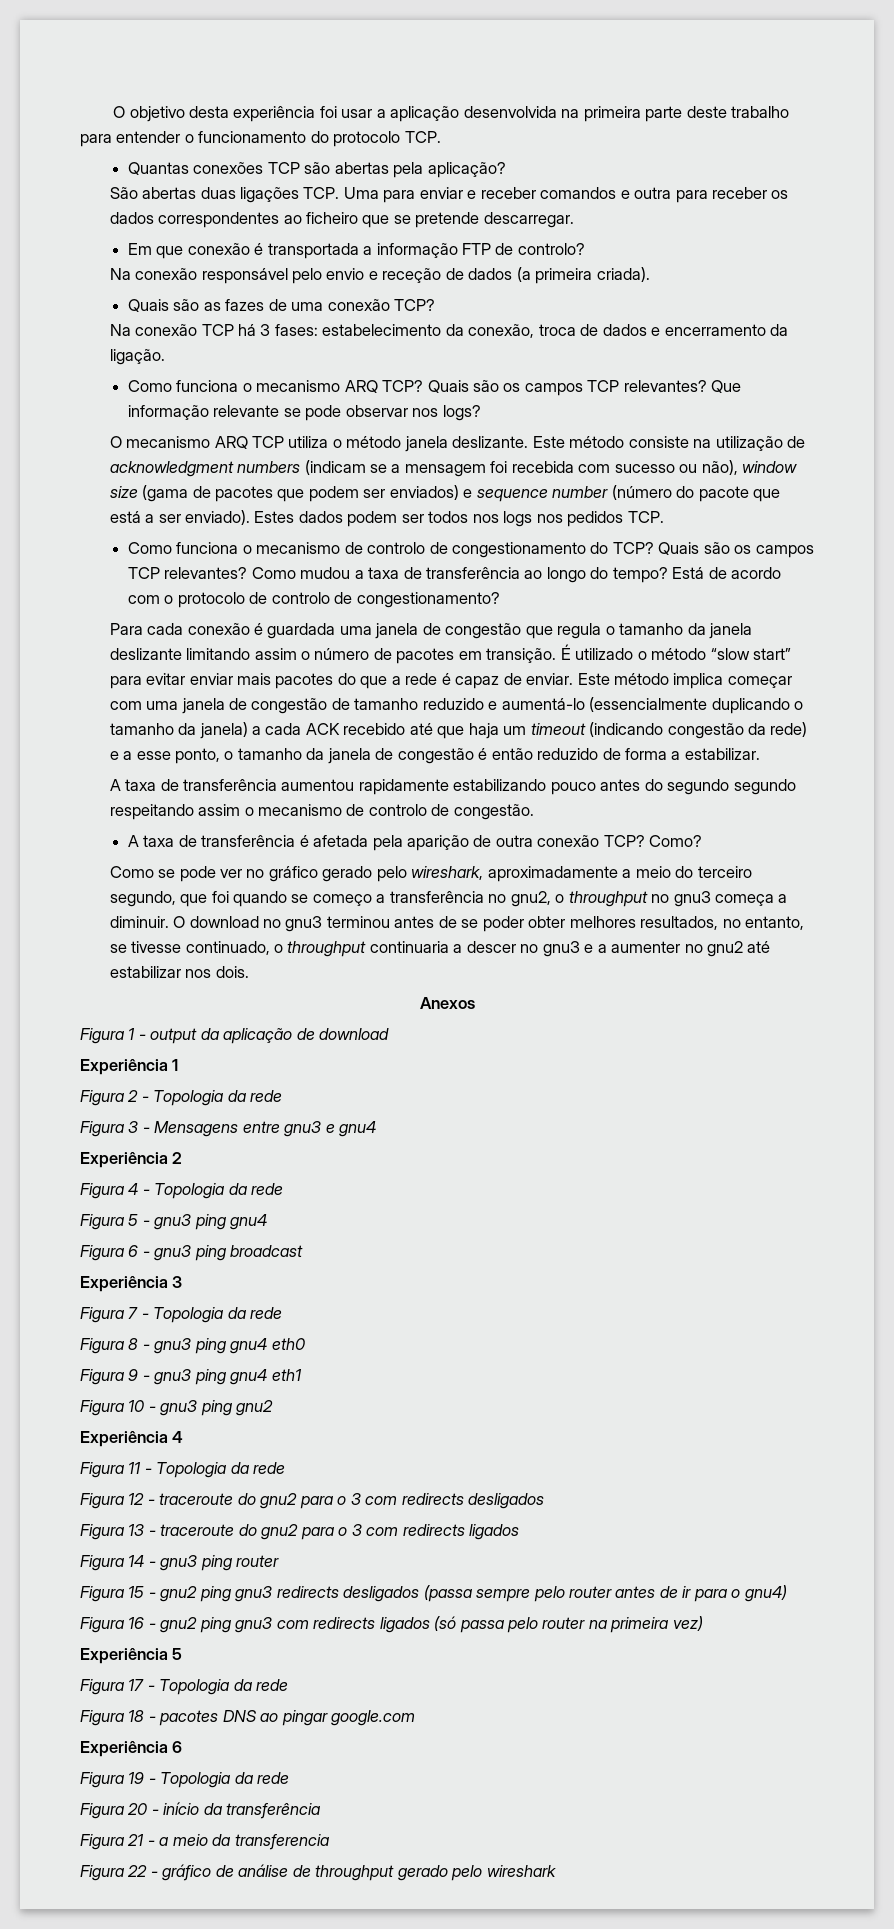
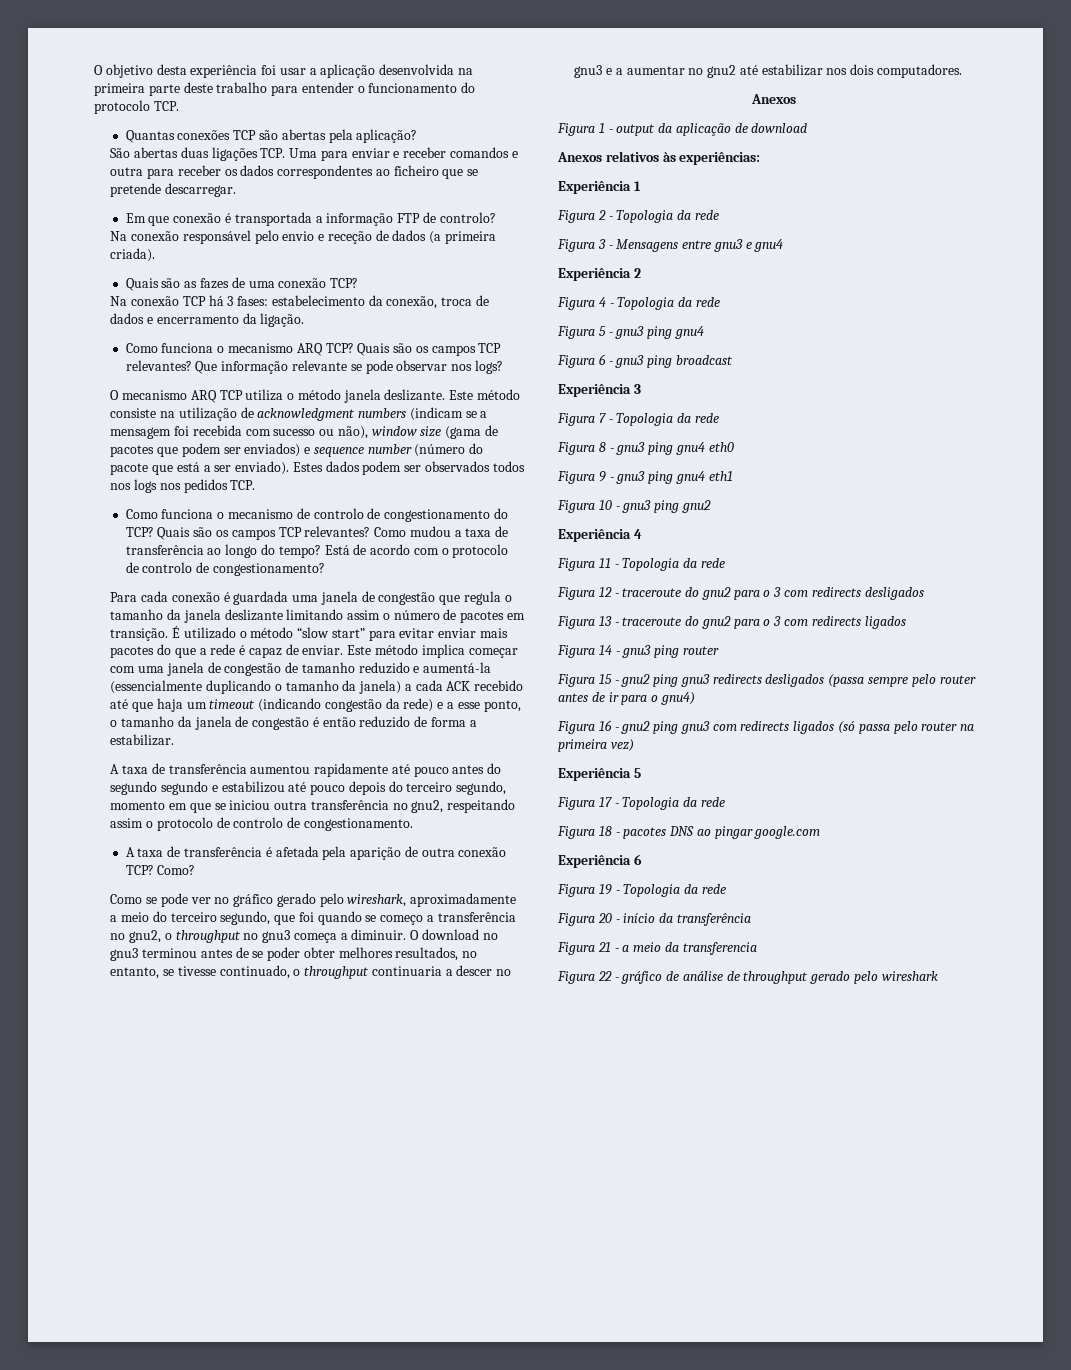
- Estes dados podem ser todos nos logs nos pedidos TCP.
+ Estes dados podem ser observados todos nos logs nos pedidos TCP.
- Este método implica começar com uma janela de congestão de tamanho reduzido e aumentá-lo (essencialmente duplicando o tamanho da janela) a cada ACK recebido até que haja um timeout (indicando congestão da rede) e a esse ponto, o tamanho da janela de congestão é então reduzido de forma a estabilizar.
+ Este método implica começar com uma janela de congestão de tamanho reduzido e aumentá-la (essencialmente duplicando o tamanho da janela) a cada ACK recebido até que haja um timeout (indicando congestão da rede) e a esse ponto, o tamanho da janela de congestão é então reduzido de forma a estabilizar.
- A taxa de transferência aumentou rapidamente estabilizando pouco antes do segundo segundo respeitando assim o mecanismo de controlo de congestão.
+ A taxa de transferência aumentou rapidamente até pouco antes do segundo segundo e estabilizou até pouco depois do terceiro segundo, momento em que se iniciou outra transferência no gnu2, respeitando assim o protocolo de controlo de congestionamento.
- O download no gnu3 terminou antes de se poder obter melhores resultados, no entanto, se tivesse continuado, o throughput continuaria a descer no gnu3 e a aumenter no gnu2 até estabilizar nos dois.
+ O download no gnu3 terminou antes de se poder obter melhores resultados, no entanto, se tivesse continuado, o throughput continuaria a descer no gnu3 e a aumentar no gnu2 até estabilizar nos dois computadores.
+ Anexos relativos às experiências:

